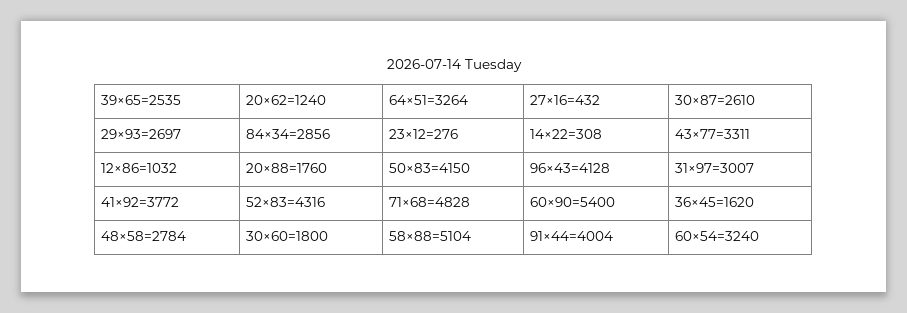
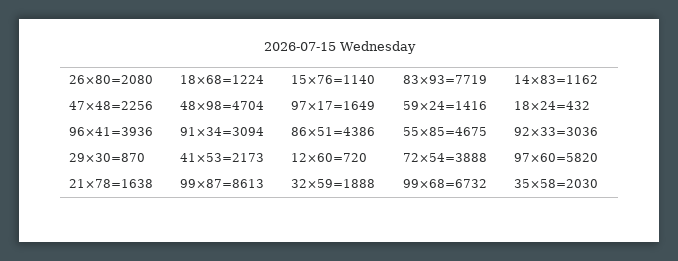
- 2026-07-14 Tuesday
- 39×65=2535 | 20×62=1240 | 64×51=3264 | 27×16=432 | 30×87=2610
- 29×93=2697 | 84×34=2856 | 23×12=276 | 14×22=308 | 43×77=3311
- 12×86=1032 | 20×88=1760 | 50×83=4150 | 96×43=4128 | 31×97=3007
- 41×92=3772 | 52×83=4316 | 71×68=4828 | 60×90=5400 | 36×45=1620
- 48×58=2784 | 30×60=1800 | 58×88=5104 | 91×44=4004 | 60×54=3240
+ 2026-07-15 Wednesday
+ 26×80=2080 | 18×68=1224 | 15×76=1140 | 83×93=7719 | 14×83=1162
+ 47×48=2256 | 48×98=4704 | 97×17=1649 | 59×24=1416 | 18×24=432
+ 96×41=3936 | 91×34=3094 | 86×51=4386 | 55×85=4675 | 92×33=3036
+ 29×30=870 | 41×53=2173 | 12×60=720 | 72×54=3888 | 97×60=5820
+ 21×78=1638 | 99×87=8613 | 32×59=1888 | 99×68=6732 | 35×58=2030

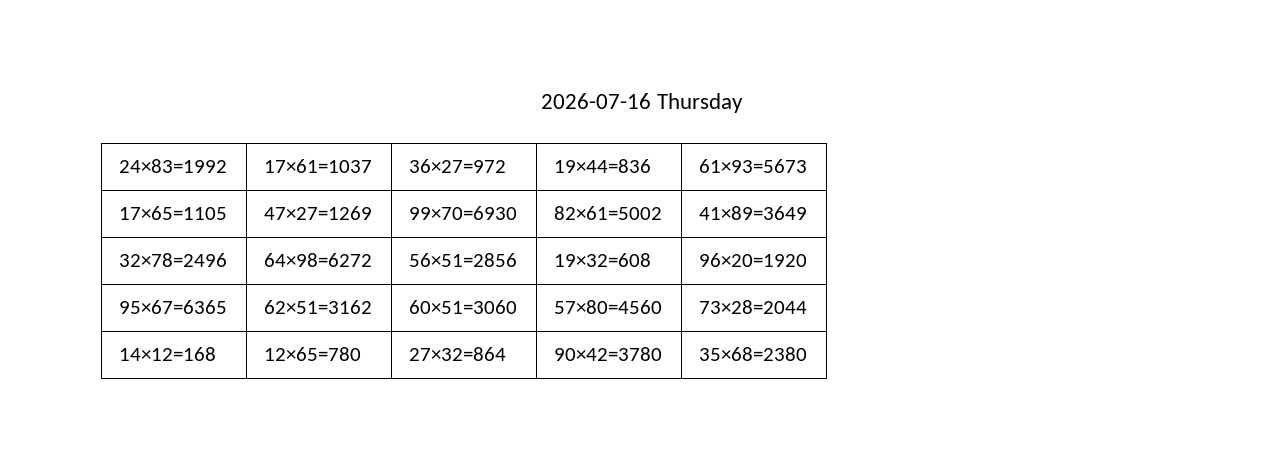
- 2026-07-15 Wednesday
- 26×80=2080 | 18×68=1224 | 15×76=1140 | 83×93=7719 | 14×83=1162
- 47×48=2256 | 48×98=4704 | 97×17=1649 | 59×24=1416 | 18×24=432
- 96×41=3936 | 91×34=3094 | 86×51=4386 | 55×85=4675 | 92×33=3036
- 29×30=870 | 41×53=2173 | 12×60=720 | 72×54=3888 | 97×60=5820
- 21×78=1638 | 99×87=8613 | 32×59=1888 | 99×68=6732 | 35×58=2030
+ 2026-07-16 Thursday
+ 24×83=1992 | 17×61=1037 | 36×27=972 | 19×44=836 | 61×93=5673
+ 17×65=1105 | 47×27=1269 | 99×70=6930 | 82×61=5002 | 41×89=3649
+ 32×78=2496 | 64×98=6272 | 56×51=2856 | 19×32=608 | 96×20=1920
+ 95×67=6365 | 62×51=3162 | 60×51=3060 | 57×80=4560 | 73×28=2044
+ 14×12=168 | 12×65=780 | 27×32=864 | 90×42=3780 | 35×68=2380

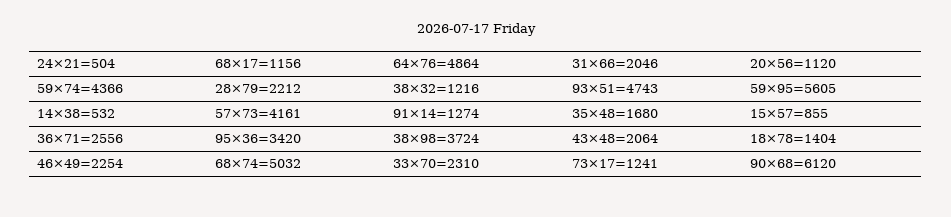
- 2026-07-16 Thursday
- 24×83=1992 | 17×61=1037 | 36×27=972 | 19×44=836 | 61×93=5673
- 17×65=1105 | 47×27=1269 | 99×70=6930 | 82×61=5002 | 41×89=3649
- 32×78=2496 | 64×98=6272 | 56×51=2856 | 19×32=608 | 96×20=1920
- 95×67=6365 | 62×51=3162 | 60×51=3060 | 57×80=4560 | 73×28=2044
- 14×12=168 | 12×65=780 | 27×32=864 | 90×42=3780 | 35×68=2380
+ 2026-07-17 Friday
+ 24×21=504 | 68×17=1156 | 64×76=4864 | 31×66=2046 | 20×56=1120
+ 59×74=4366 | 28×79=2212 | 38×32=1216 | 93×51=4743 | 59×95=5605
+ 14×38=532 | 57×73=4161 | 91×14=1274 | 35×48=1680 | 15×57=855
+ 36×71=2556 | 95×36=3420 | 38×98=3724 | 43×48=2064 | 18×78=1404
+ 46×49=2254 | 68×74=5032 | 33×70=2310 | 73×17=1241 | 90×68=6120

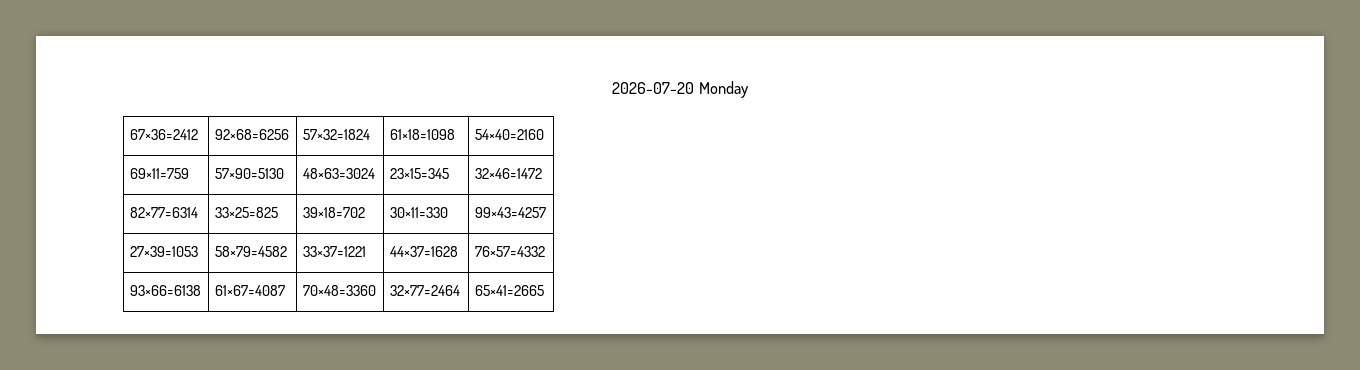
- 2026-07-17 Friday
- 24×21=504 | 68×17=1156 | 64×76=4864 | 31×66=2046 | 20×56=1120
- 59×74=4366 | 28×79=2212 | 38×32=1216 | 93×51=4743 | 59×95=5605
- 14×38=532 | 57×73=4161 | 91×14=1274 | 35×48=1680 | 15×57=855
- 36×71=2556 | 95×36=3420 | 38×98=3724 | 43×48=2064 | 18×78=1404
- 46×49=2254 | 68×74=5032 | 33×70=2310 | 73×17=1241 | 90×68=6120
+ 2026-07-20 Monday
+ 67×36=2412 | 92×68=6256 | 57×32=1824 | 61×18=1098 | 54×40=2160
+ 69×11=759 | 57×90=5130 | 48×63=3024 | 23×15=345 | 32×46=1472
+ 82×77=6314 | 33×25=825 | 39×18=702 | 30×11=330 | 99×43=4257
+ 27×39=1053 | 58×79=4582 | 33×37=1221 | 44×37=1628 | 76×57=4332
+ 93×66=6138 | 61×67=4087 | 70×48=3360 | 32×77=2464 | 65×41=2665

